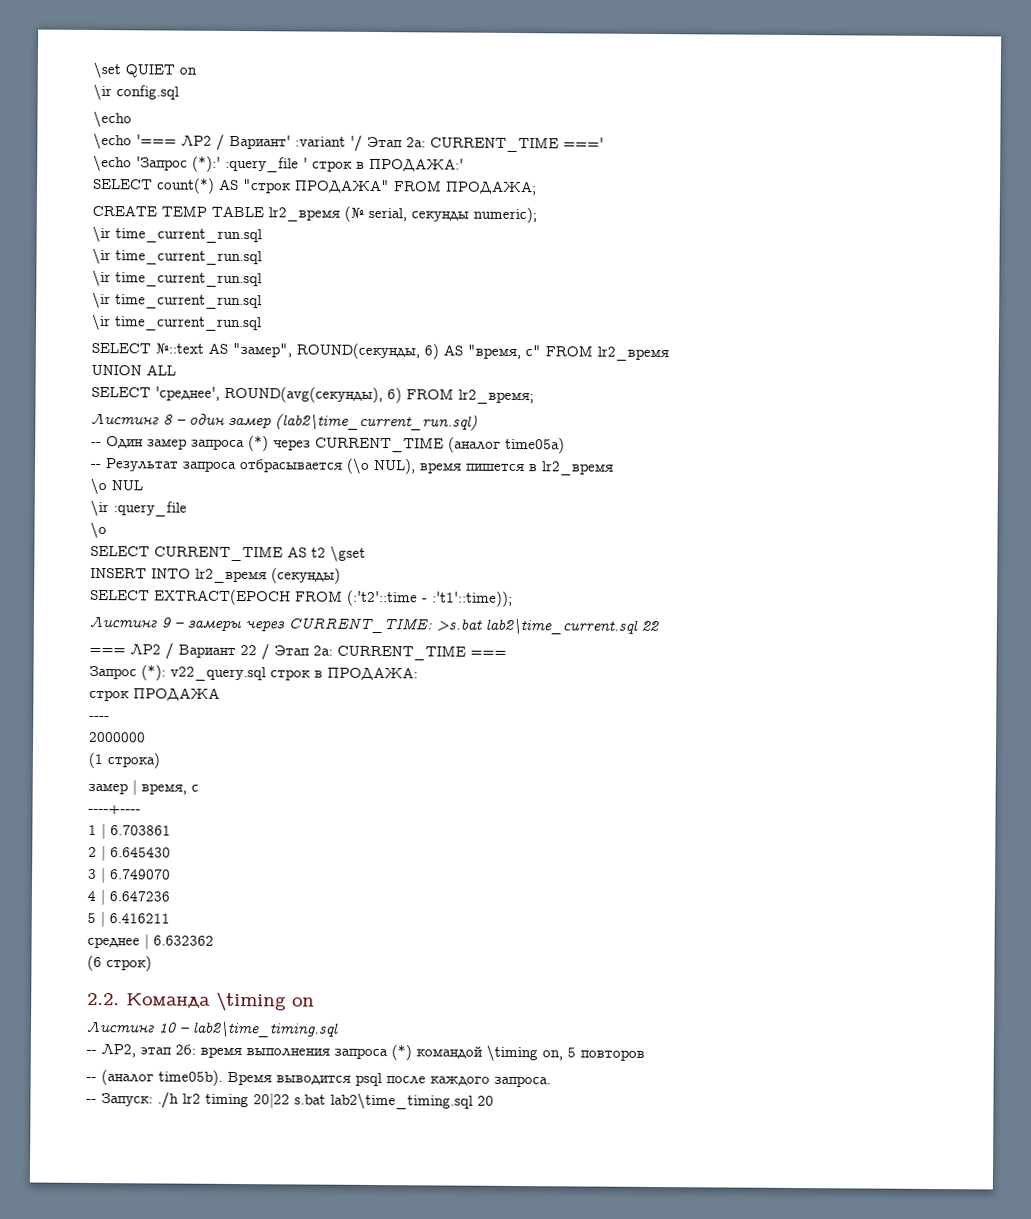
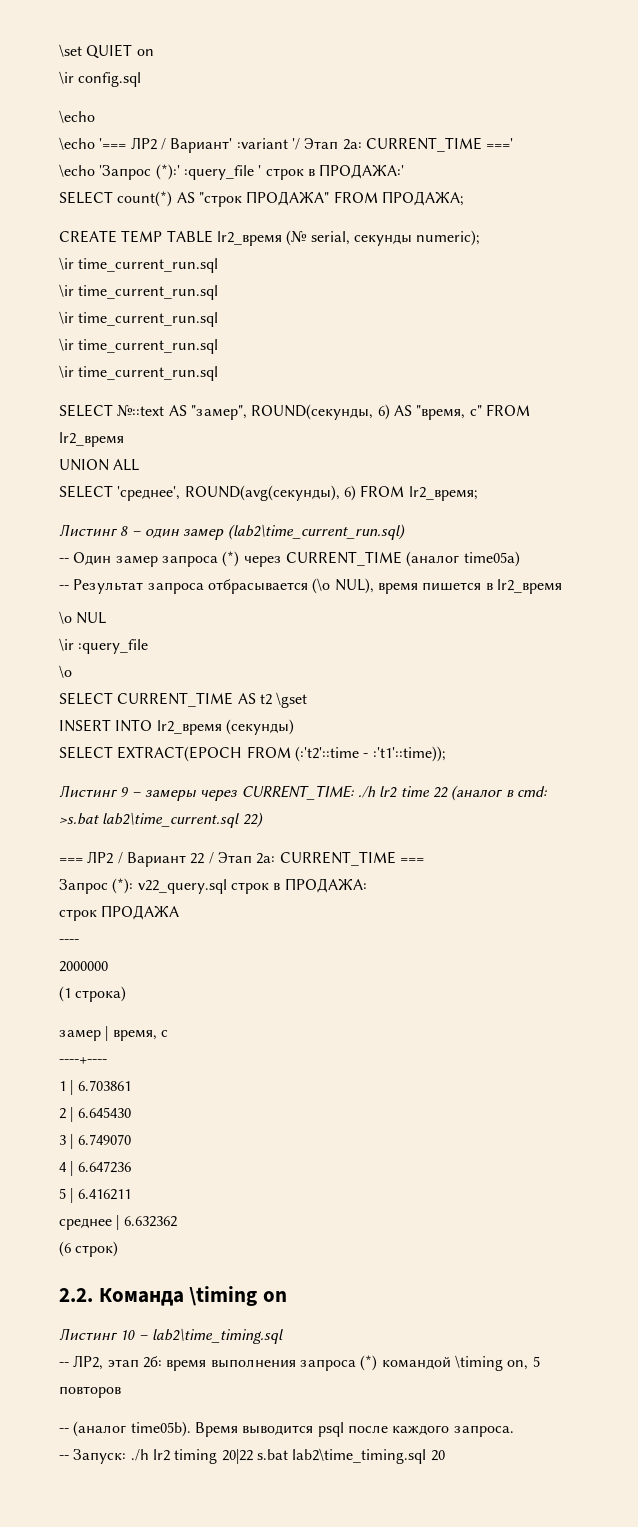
- Листинг 9 – замеры через CURRENT_TIME: >s.bat lab2\time_current.sql 22
+ Листинг 9 – замеры через CURRENT_TIME: ./h lr2 time 22 (аналог в cmd: >s.bat lab2\time_current.sql 22)

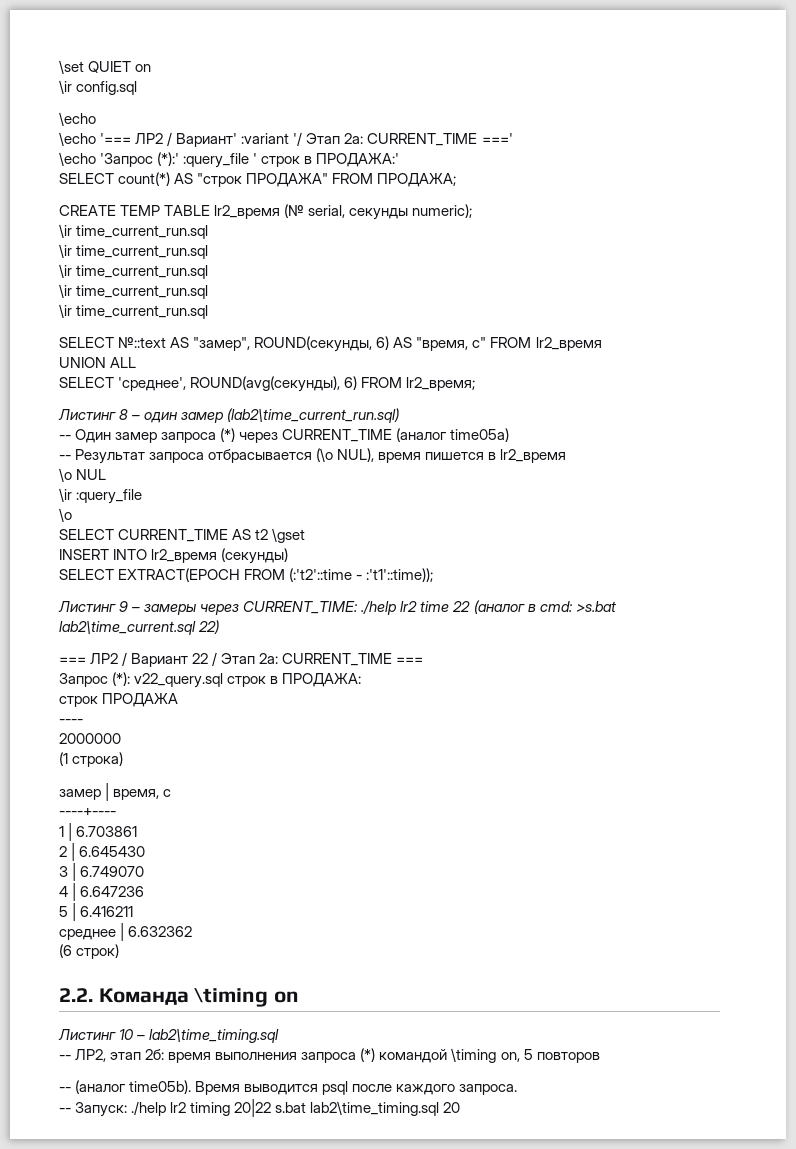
- Листинг 9 – замеры через CURRENT_TIME: ./h lr2 time 22 (аналог в cmd: >s.bat lab2\time_current.sql 22)
+ Листинг 9 – замеры через CURRENT_TIME: ./help lr2 time 22 (аналог в cmd: >s.bat lab2\time_current.sql 22)
- -- Запуск: ./h lr2 timing 20|22 s.bat lab2\time_timing.sql 20
+ -- Запуск: ./help lr2 timing 20|22 s.bat lab2\time_timing.sql 20

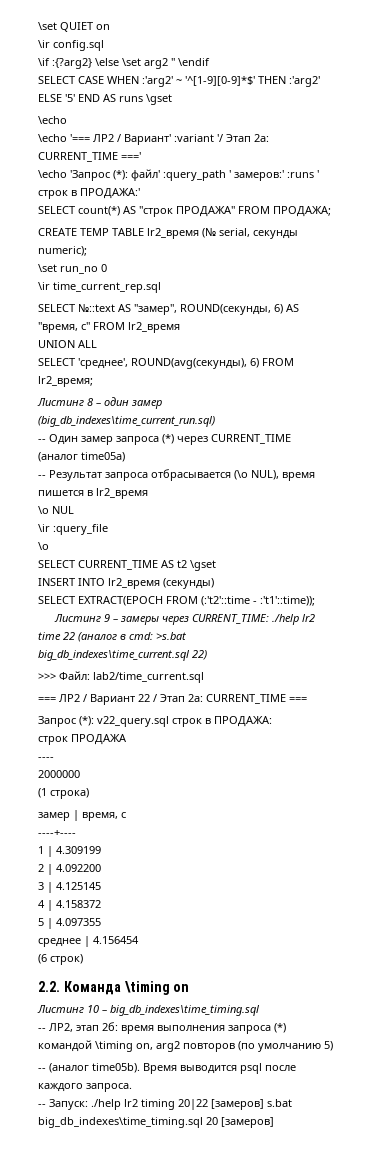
+ \if :{?arg2} \else \set arg2 '' \endif
+ SELECT CASE WHEN :'arg2' ~ '^[1-9][0-9]*$' THEN :'arg2' ELSE '5' END AS runs \gset
- \echo 'Запрос (*):' :query_file ' строк в ПРОДАЖА:'
+ \echo 'Запрос (*): файл' :query_path ' замеров:' :runs ' строк в ПРОДАЖА:'
  CREATE TEMP TABLE lr2_время (№ serial, секунды numeric);
- \ir time_current_run.sql
- \ir time_current_run.sql
- \ir time_current_run.sql
- \ir time_current_run.sql
- \ir time_current_run.sql
+ \set run_no 0
+ \ir time_current_rep.sql
- Листинг 8 – один замер (lab2\time_current_run.sql)
+ Листинг 8 – один замер (big_db_indexes\time_current_run.sql)
- Листинг 9 – замеры через CURRENT_TIME: ./help lr2 time 22 (аналог в cmd: >s.bat lab2\time_current.sql 22)
+ Листинг 9 – замеры через CURRENT_TIME: ./help lr2 time 22 (аналог в cmd: >s.bat big_db_indexes\time_current.sql 22)
+ >>> Файл: lab2/time_current.sql
- 1 | 6.703861
+ 1 | 4.309199
- 2 | 6.645430
+ 2 | 4.092200
- 3 | 6.749070
+ 3 | 4.125145
- 4 | 6.647236
+ 4 | 4.158372
- 5 | 6.416211
+ 5 | 4.097355
- среднее | 6.632362
+ среднее | 4.156454
- Листинг 10 – lab2\time_timing.sql
+ Листинг 10 – big_db_indexes\time_timing.sql
- -- ЛР2, этап 2б: время выполнения запроса (*) командой \timing on, 5 повторов
+ -- ЛР2, этап 2б: время выполнения запроса (*) командой \timing on, arg2 повторов (по умолчанию 5)
- -- Запуск: ./help lr2 timing 20|22 s.bat lab2\time_timing.sql 20
+ -- Запуск: ./help lr2 timing 20|22 [замеров] s.bat big_db_indexes\time_timing.sql 20 [замеров]

